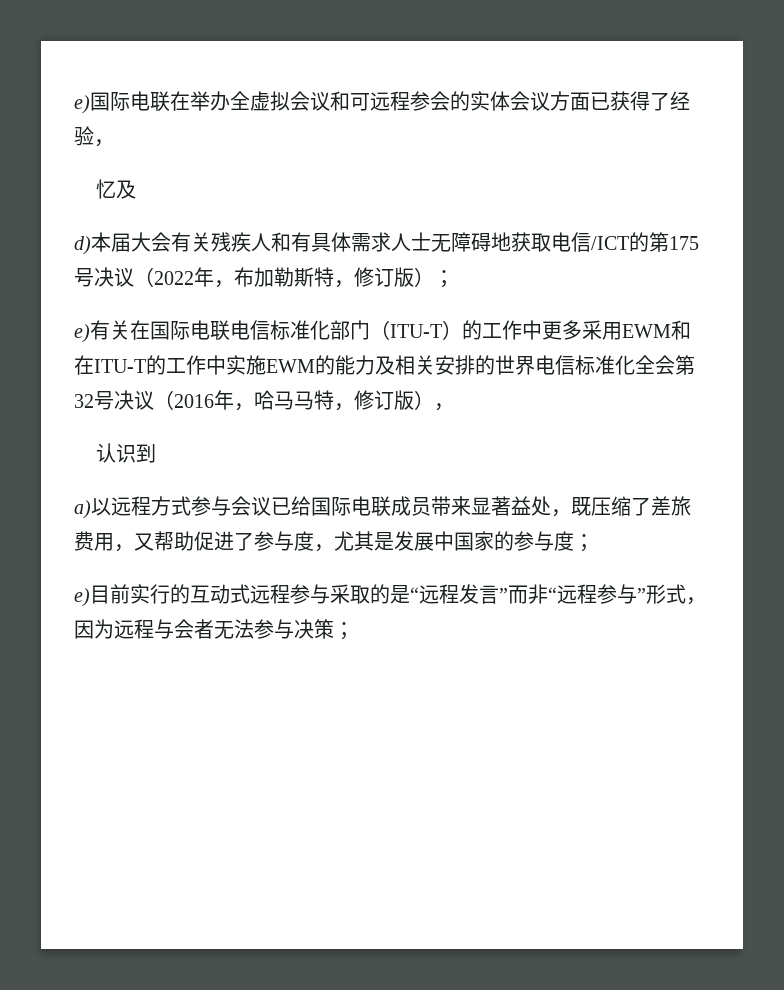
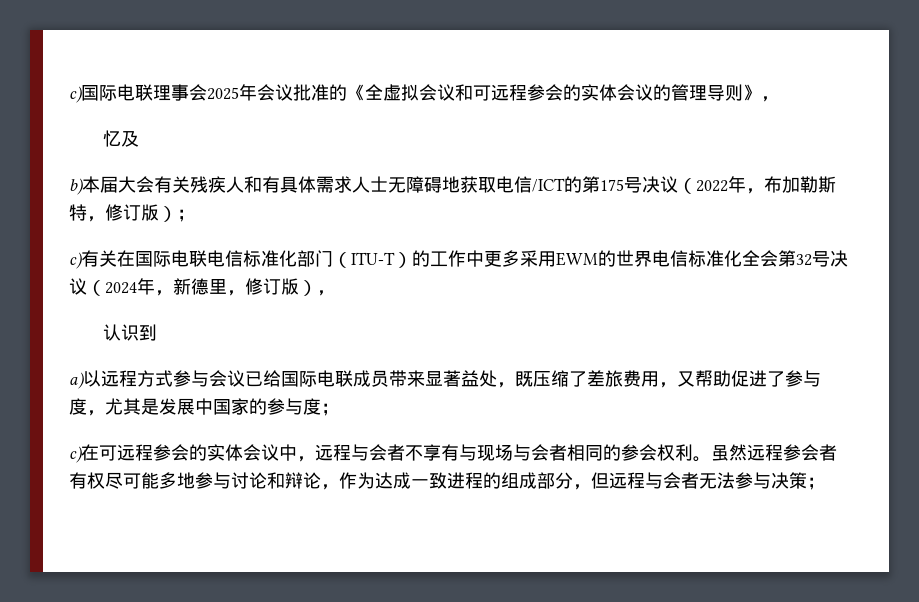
- e)国际电联在举办全虚拟会议和可远程参会的实体会议方面已获得了经验，
+ c)国际电联理事会2025年会议批准的《全虚拟会议和可远程参会的实体会议的管理导则》，
- d)本届大会有关残疾人和有具体需求人士无障碍地获取电信/ICT的第175号决议（2022年，布加勒斯特，修订版）；
+ b)本届大会有关残疾人和有具体需求人士无障碍地获取电信/ICT的第175号决议（2022年，布加勒斯特，修订版）；
- e)有关在国际电联电信标准化部门（ITU-T）的工作中更多采用EWM和在ITU-T的工作中实施EWM的能力及相关安排的世界电信标准化全会第32号决议（2016年，哈马马特，修订版），
+ c)有关在国际电联电信标准化部门（ITU-T）的工作中更多采用EWM的世界电信标准化全会第32号决议（2024年，新德里，修订版），
- e)目前实行的互动式远程参与采取的是“远程发言”而非“远程参与”形式，因为远程与会者无法参与决策；
+ c)在可远程参会的实体会议中，远程与会者不享有与现场与会者相同的参会权利。虽然远程参会者有权尽可能多地参与讨论和辩论，作为达成一致进程的组成部分，但远程与会者无法参与决策；

